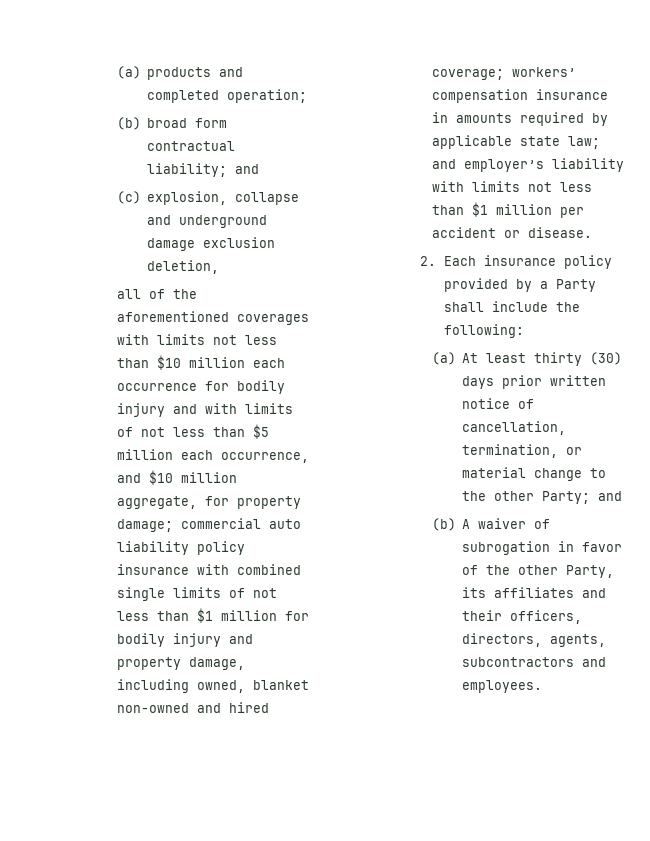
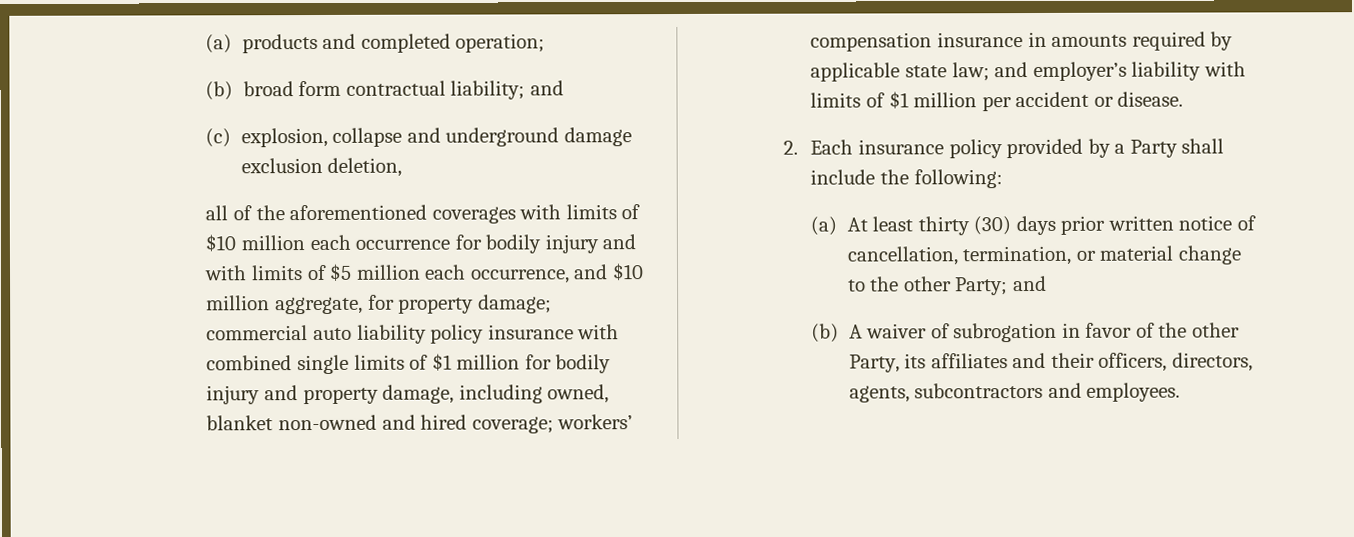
- all of the aforementioned coverages with limits not less than $10 million each occurrence for bodily injury and with limits of not less than $5 million each occurrence, and $10 million aggregate, for property damage;
+ all of the aforementioned coverages with limits of $10 million each occurrence for bodily injury and with limits of $5 million each occurrence, and $10 million aggregate, for property damage;
- commercial auto liability policy insurance with combined single limits of not less than $1 million for bodily injury and property damage, including owned, blanket non-owned and hired coverage;
+ commercial auto liability policy insurance with combined single limits of $1 million for bodily injury and property damage, including owned, blanket non-owned and hired coverage;
- and employer’s liability with limits not less than $1 million per accident or disease.
+ and employer’s liability with limits of $1 million per accident or disease.

